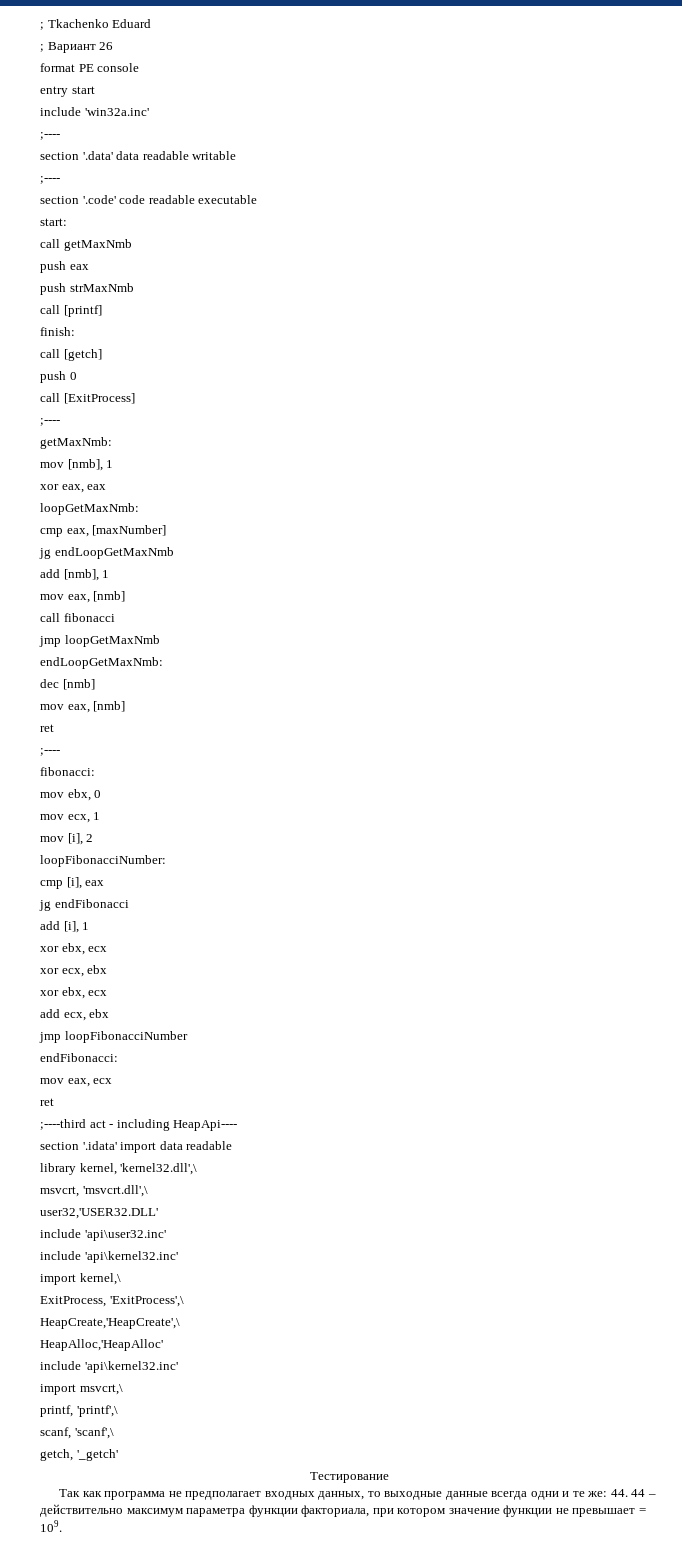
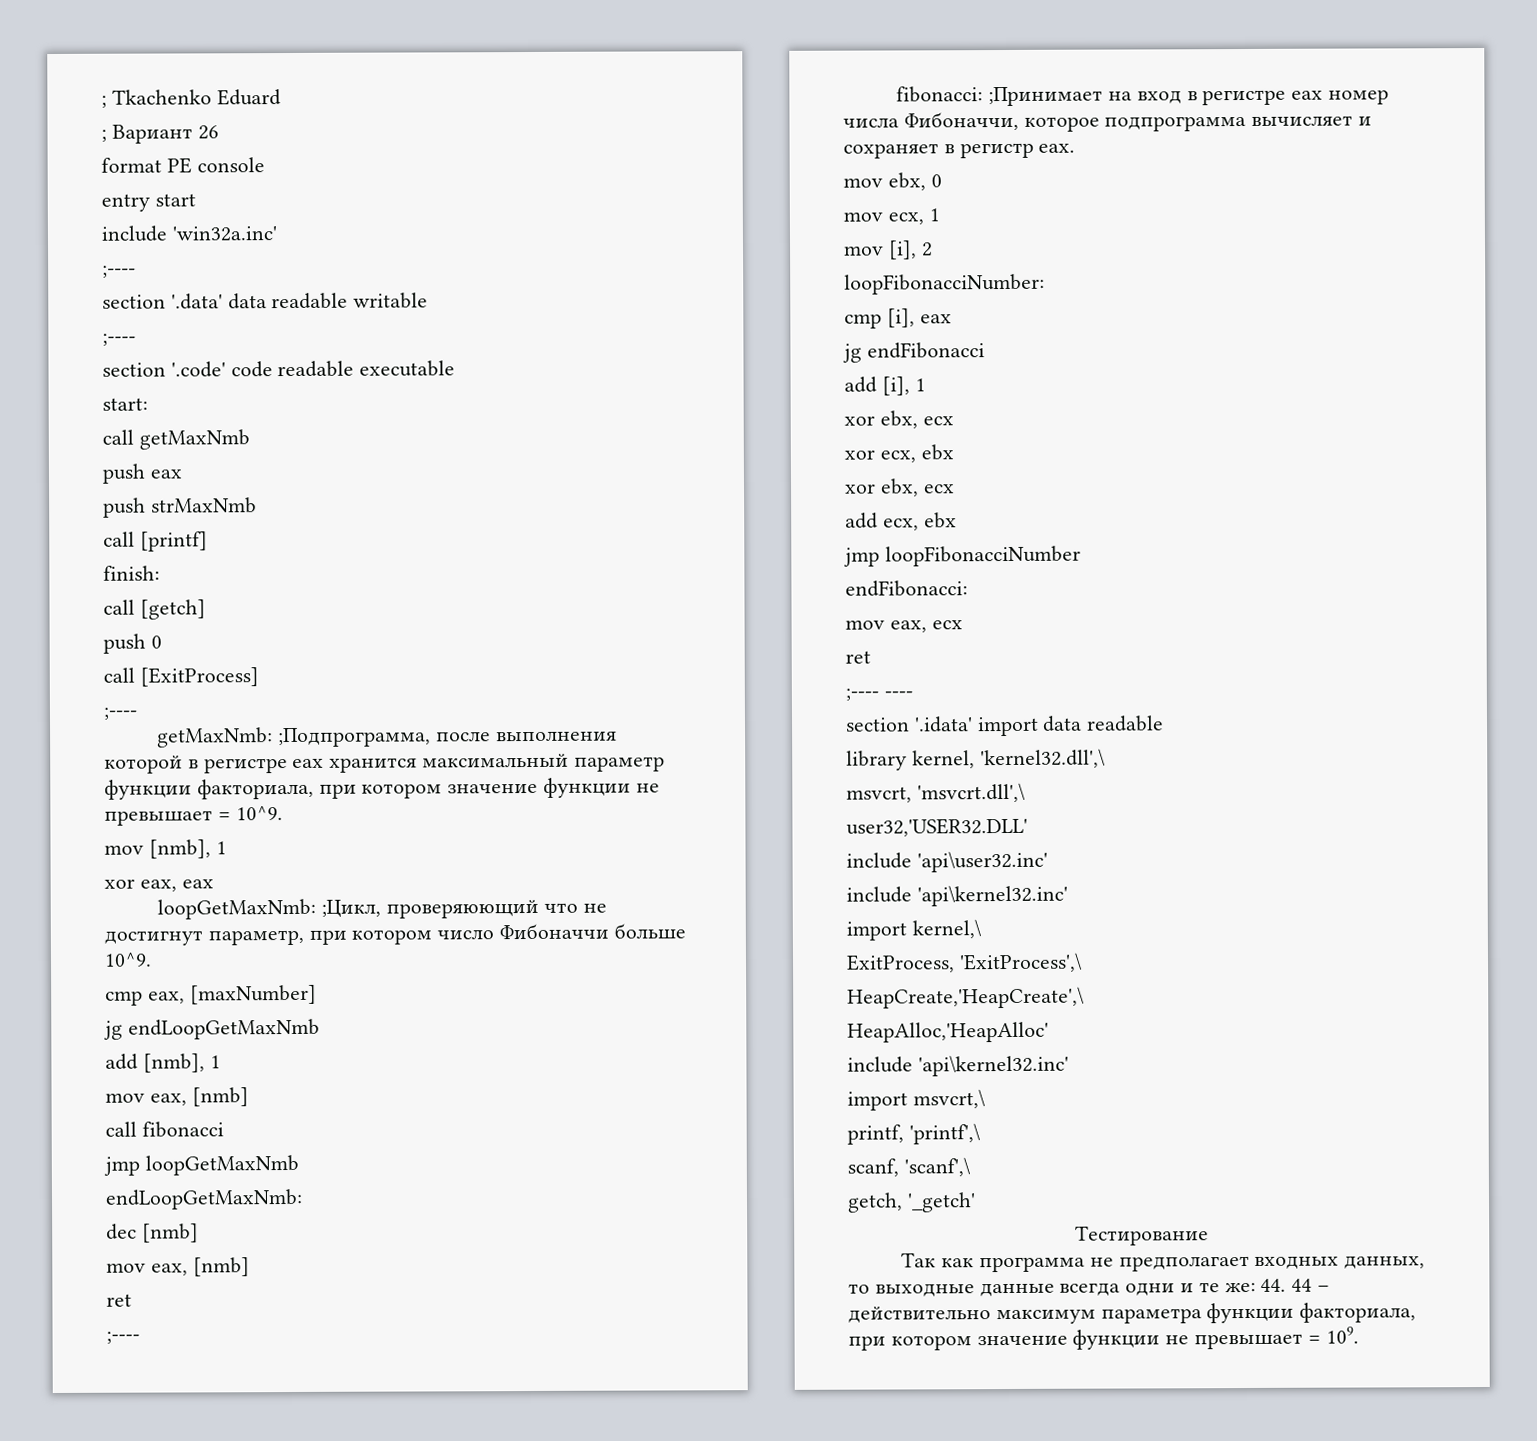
- getMaxNmb:
+ getMaxNmb: ;Подпрограмма, после выполнения которой в регистре eax хранится максимальный параметр функции факториала, при котором значение функции не превышает = 10^9.
- loopGetMaxNmb:
+ loopGetMaxNmb: ;Цикл, проверяюющий что не достигнут параметр, при котором число Фибоначчи больше 10^9.
- fibonacci:
+ fibonacci: ;Принимает на вход в регистре eax номер числа Фибоначчи, которое подпрограмма вычисляет и сохраняет в регистр eax.
- ;----third act - including HeapApi----
+ ;---- ----

